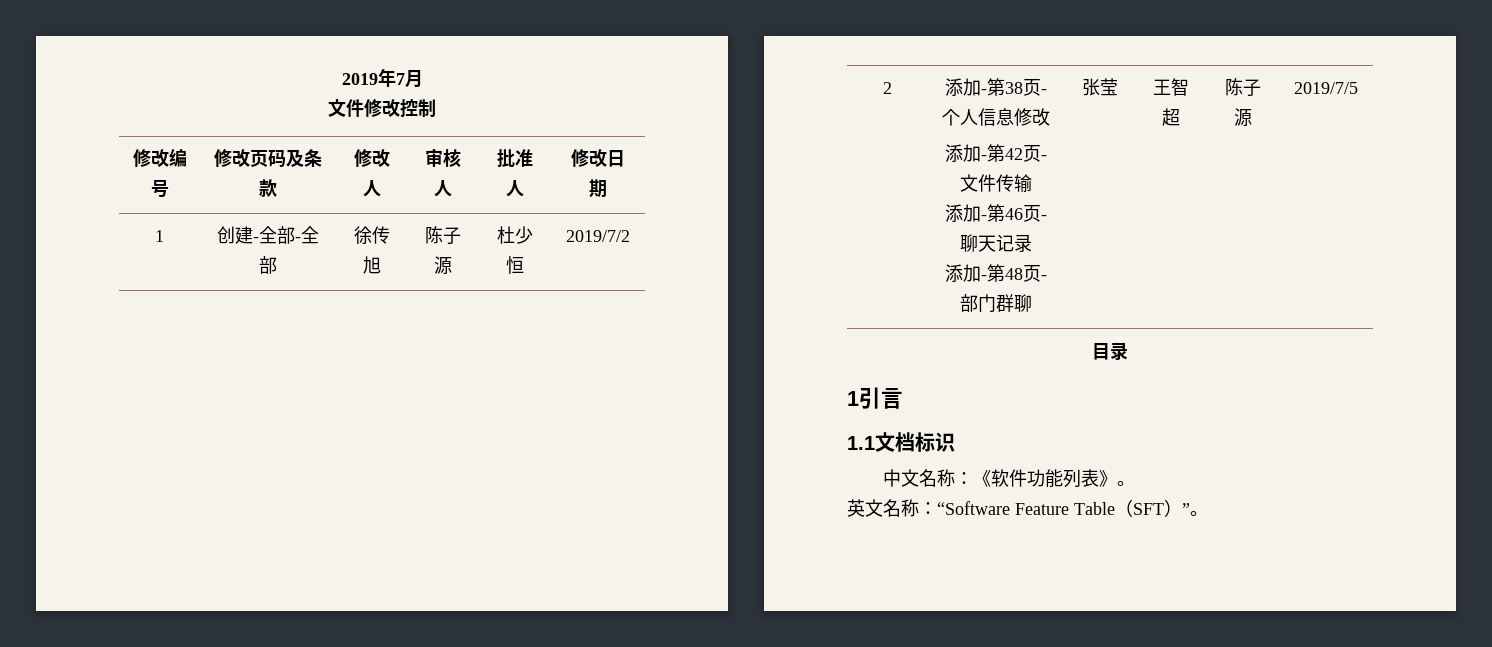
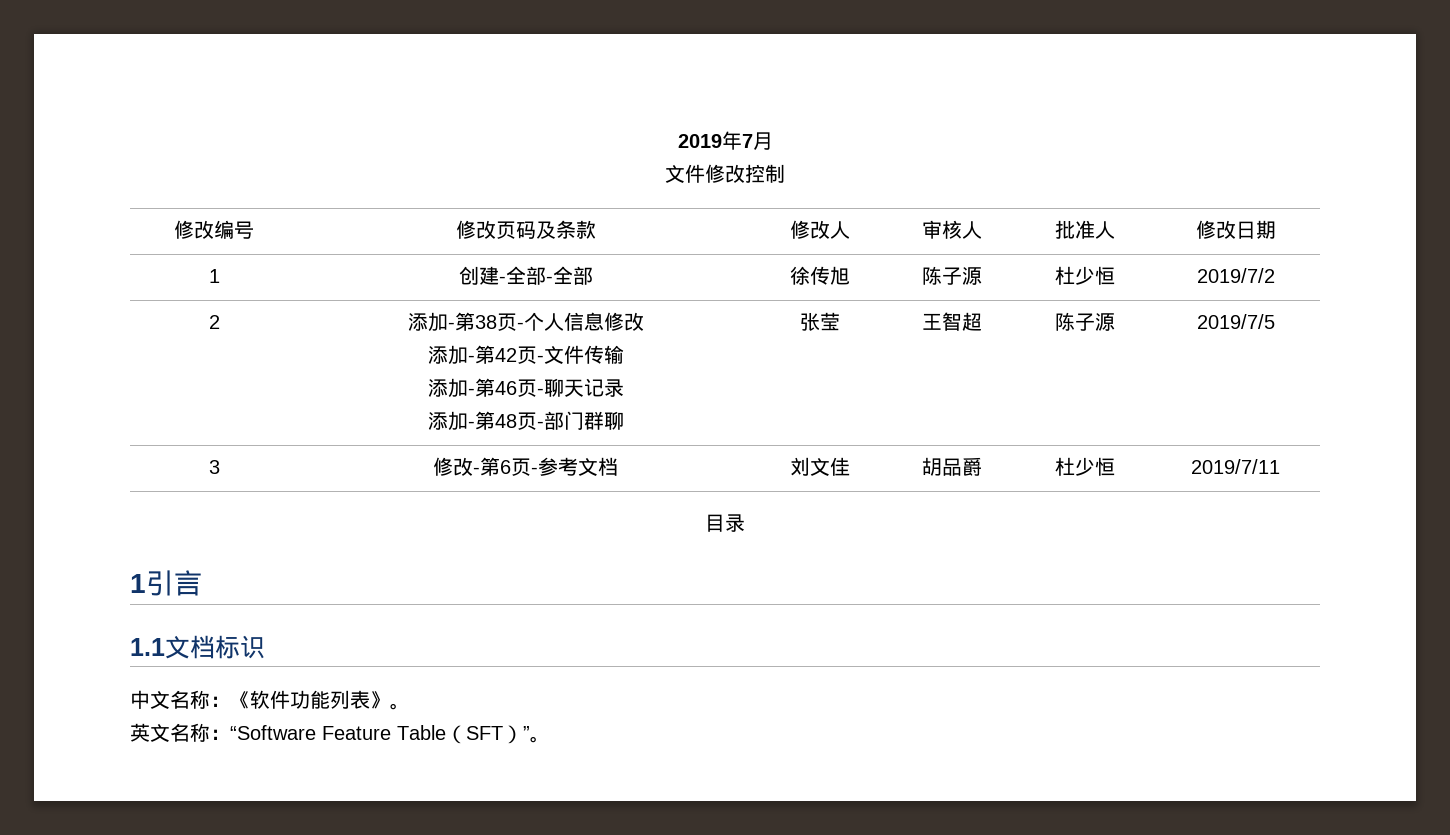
+ 3 | 修改-第6页-参考文档 | 刘文佳 | 胡品爵 | 杜少恒 | 2019/7/11

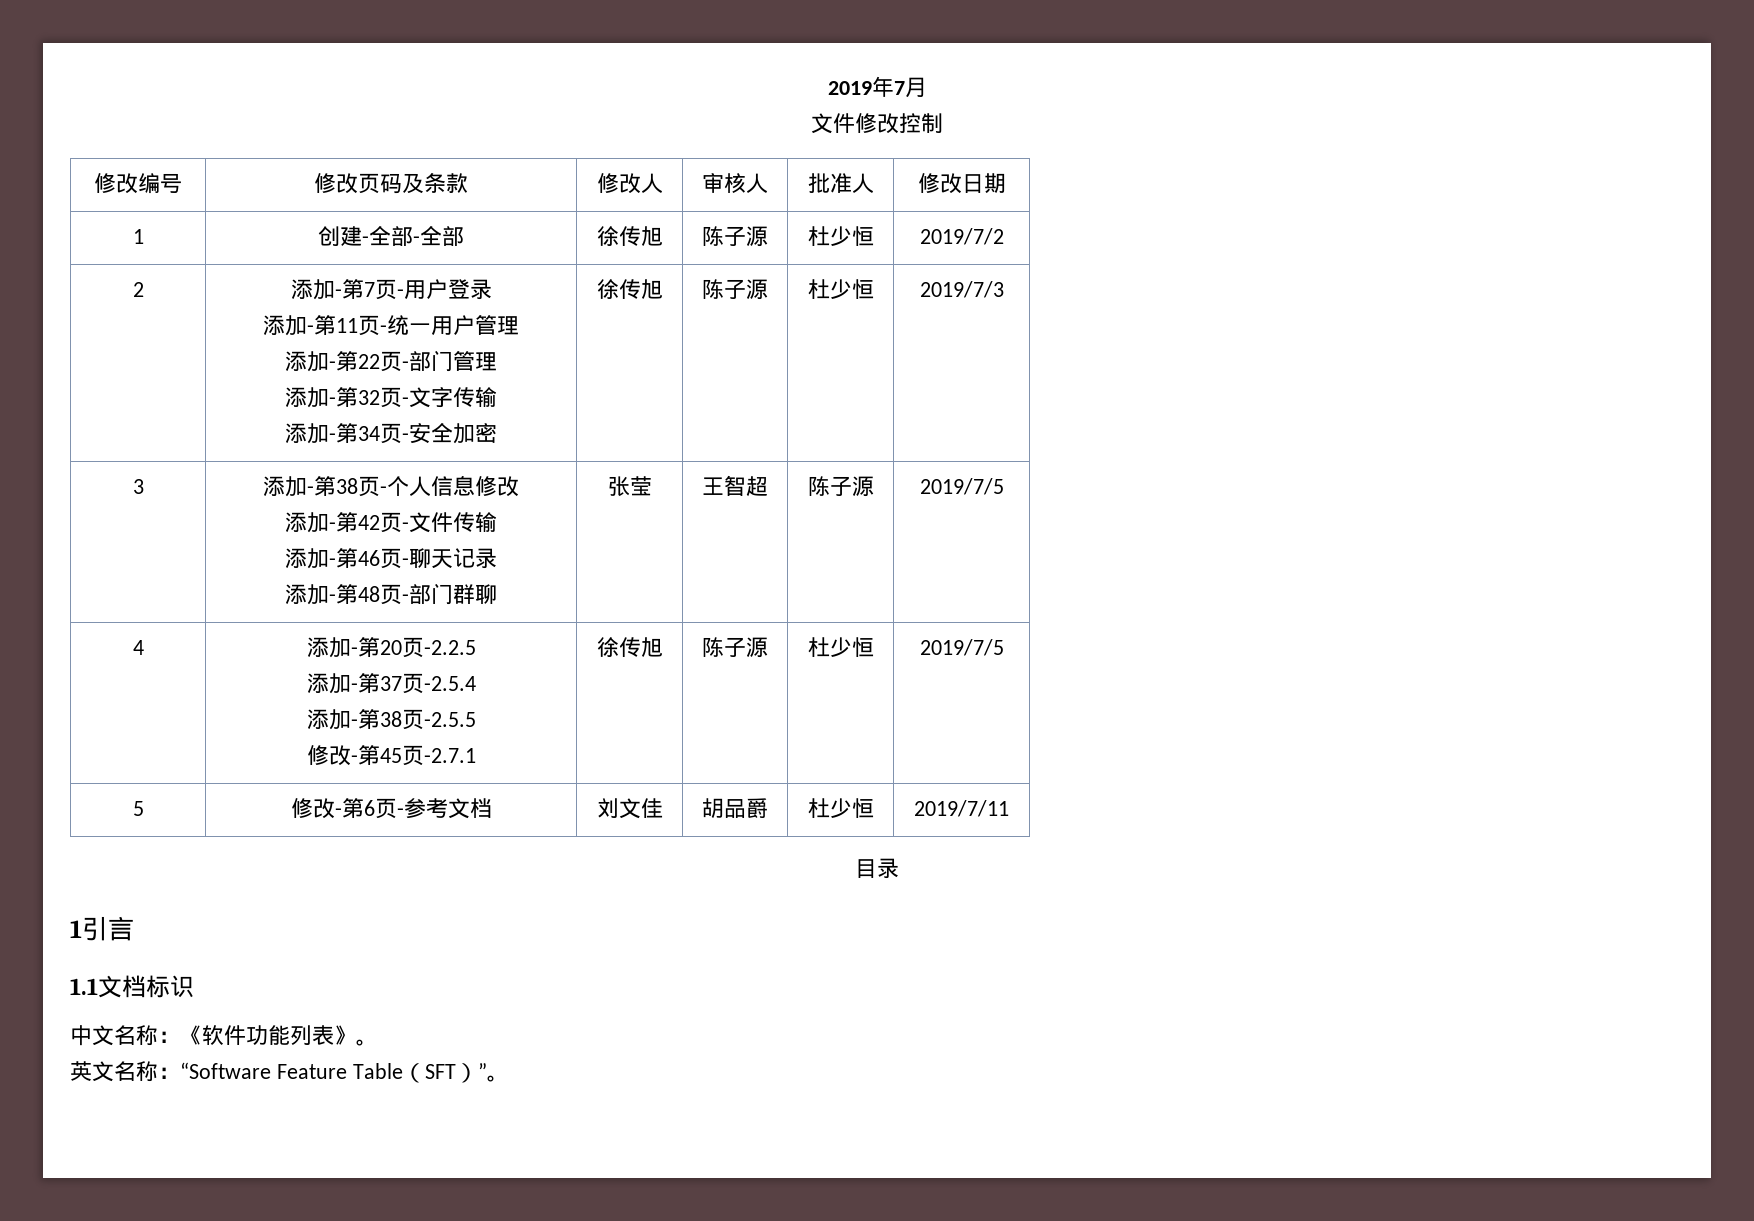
- 添加-第38页-个人信息修改
+ 添加-第7页-用户登录
+ 添加-第11页-统一用户管理
+ 添加-第22页-部门管理
+ 添加-第32页-文字传输
+ 添加-第34页-安全加密 | 徐传旭 | 陈子源 | 杜少恒 | 2019/7/3
+ 3 | 添加-第38页-个人信息修改
- 3 | 修改-第6页-参考文档 | 刘文佳 | 胡品爵 | 杜少恒 | 2019/7/11
+ 4 | 添加-第20页-2.2.5
+ 添加-第37页-2.5.4
+ 添加-第38页-2.5.5
+ 修改-第45页-2.7.1 | 徐传旭 | 陈子源 | 杜少恒 | 2019/7/5
+ 5 | 修改-第6页-参考文档 | 刘文佳 | 胡品爵 | 杜少恒 | 2019/7/11

